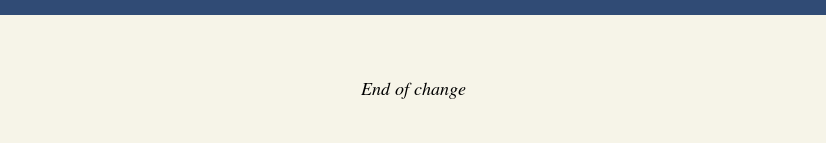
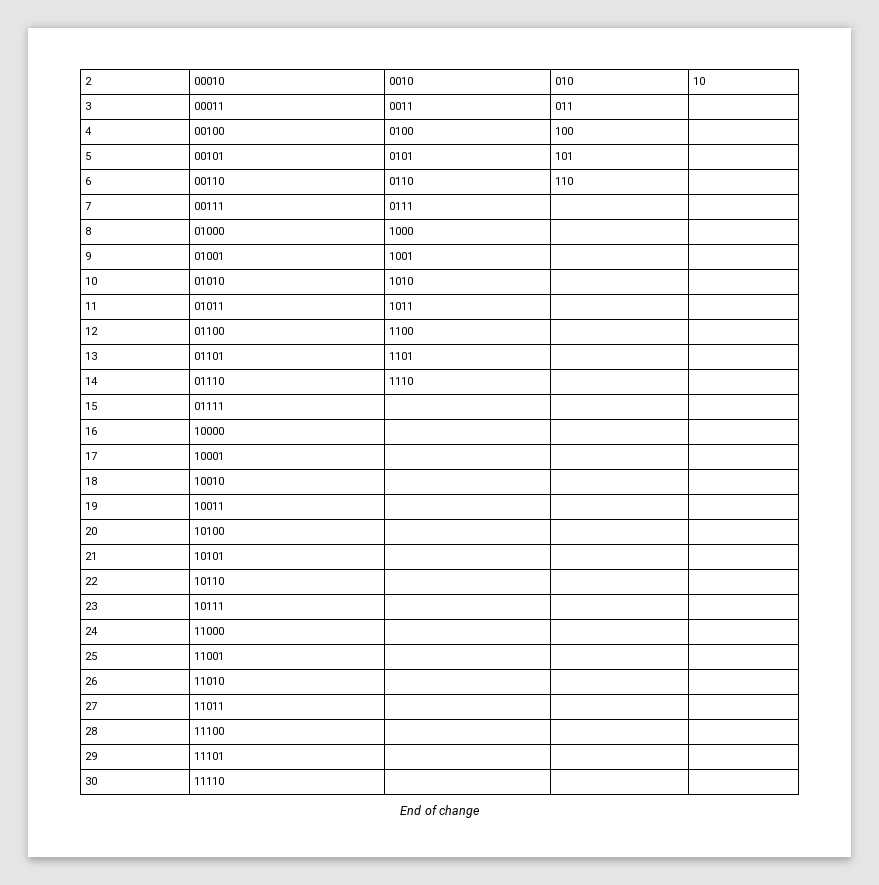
+ 2 | 00010 | 0010 | 010 | 10
+ 3 | 00011 | 0011 | 011 |
+ 4 | 00100 | 0100 | 100 |
+ 5 | 00101 | 0101 | 101 |
+ 6 | 00110 | 0110 | 110 |
+ 7 | 00111 | 0111 | |
+ 8 | 01000 | 1000 | |
+ 9 | 01001 | 1001 | |
+ 10 | 01010 | 1010 | |
+ 11 | 01011 | 1011 | |
+ 12 | 01100 | 1100 | |
+ 13 | 01101 | 1101 | |
+ 14 | 01110 | 1110 | |
+ 15 | 01111 | | |
+ 16 | 10000 | | |
+ 17 | 10001 | | |
+ 18 | 10010 | | |
+ 19 | 10011 | | |
+ 20 | 10100 | | |
+ 21 | 10101 | | |
+ 22 | 10110 | | |
+ 23 | 10111 | | |
+ 24 | 11000 | | |
+ 25 | 11001 | | |
+ 26 | 11010 | | |
+ 27 | 11011 | | |
+ 28 | 11100 | | |
+ 29 | 11101 | | |
+ 30 | 11110 | | |

